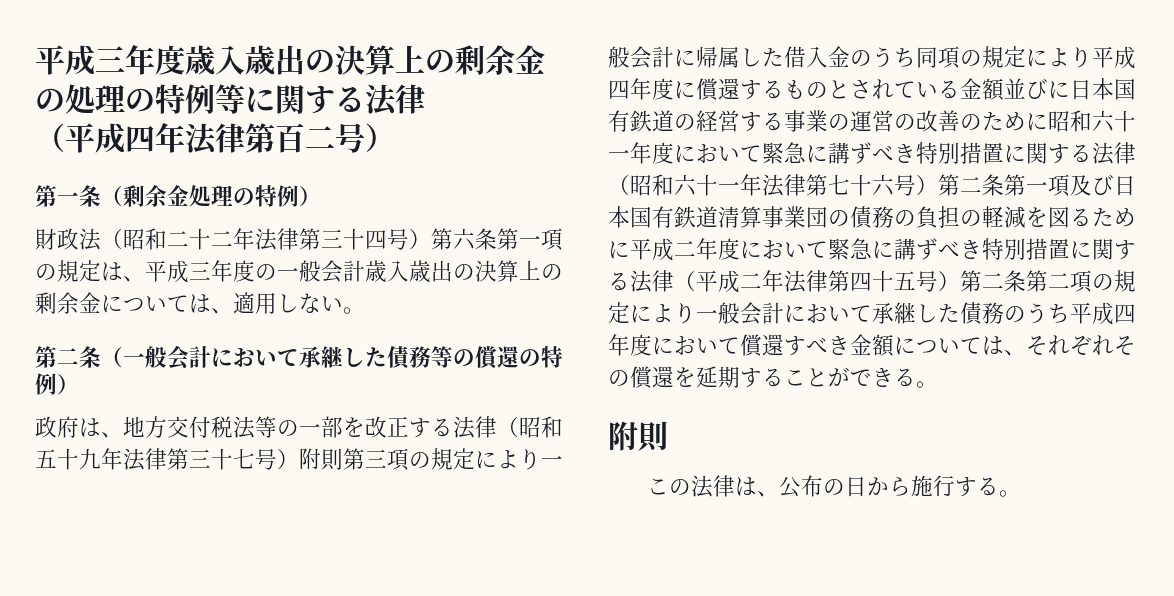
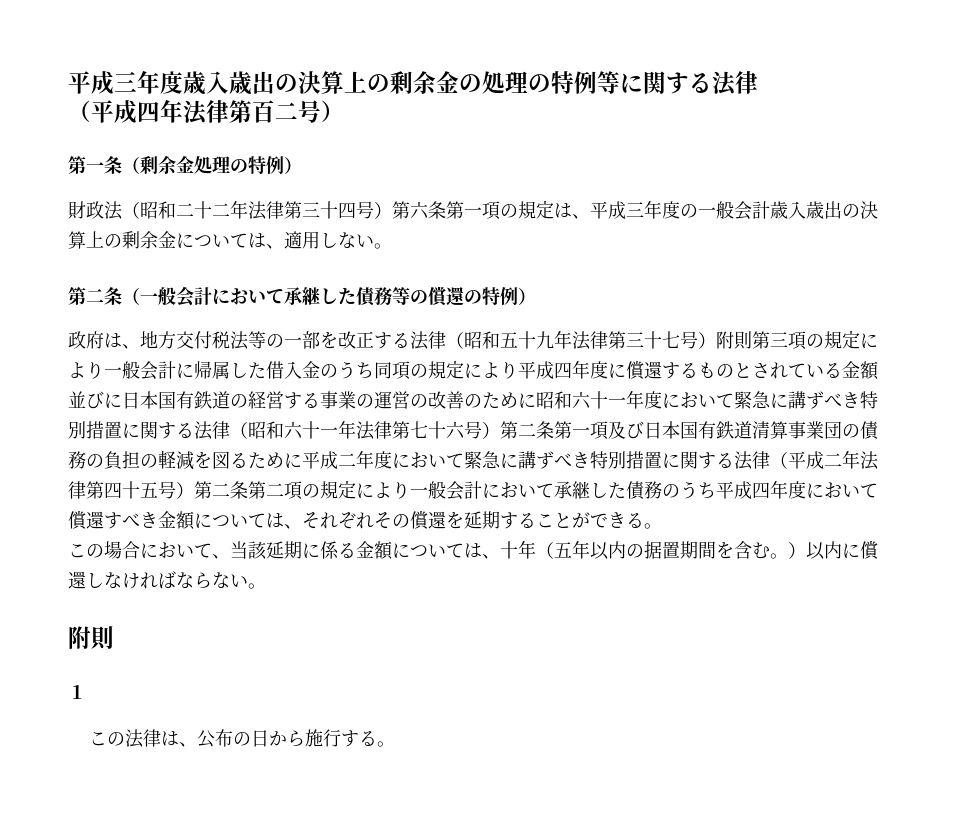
  政府は、地方交付税法等の一部を改正する法律（昭和五十九年法律第三十七号）附則第三項の規定により一般会計に帰属した借入金のうち同項の規定により平成四年度に償還するものとされている金額並びに日本国有鉄道の経営する事業の運営の改善のために昭和六十一年度において緊急に講ずべき特別措置に関する法律（昭和六十一年法律第七十六号）第二条第一項及び日本国有鉄道清算事業団の債務の負担の軽減を図るために平成二年度において緊急に講ずべき特別措置に関する法律（平成二年法律第四十五号）第二条第二項の規定により一般会計において承継した債務のうち平成四年度において償還すべき金額については、それぞれその償還を延期することができる。
+ この場合において、当該延期に係る金額については、十年（五年以内の据置期間を含む。）以内に償還しなければならない。
  附則
+ １

